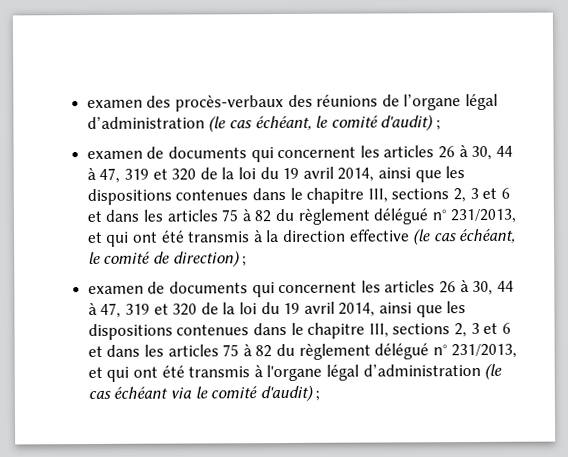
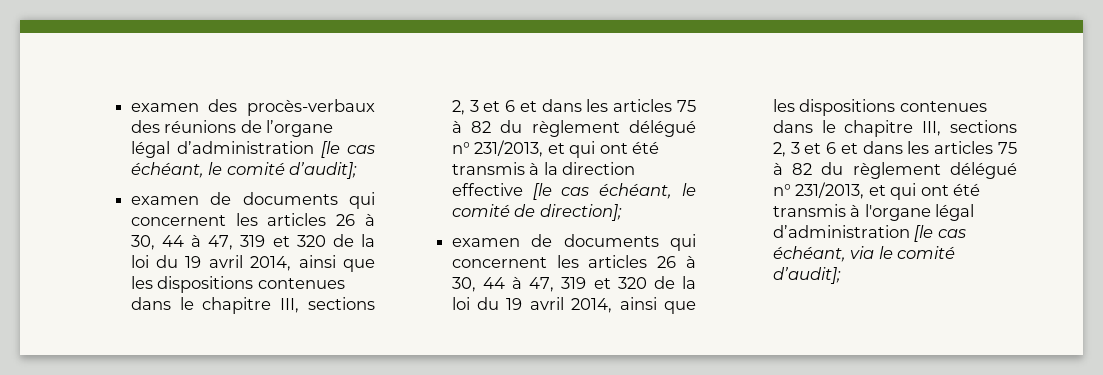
- examen des procès-verbaux des réunions de l’organe légal d’administration (le cas échéant, le comité d'audit) ;
+ examen des procès-verbaux des réunions de l’organe légal d’administration [le cas échéant, le comité d’audit];
- examen de documents qui concernent les articles 26 à 30, 44 à 47, 319 et 320 de la loi du 19 avril 2014, ainsi que les dispositions contenues dans le chapitre III, sections 2, 3 et 6 et dans les articles 75 à 82 du règlement délégué n° 231/2013, et qui ont été transmis à la direction effective (le cas échéant, le comité de direction) ;
+ examen de documents qui concernent les articles 26 à 30, 44 à 47, 319 et 320 de la loi du 19 avril 2014, ainsi que les dispositions contenues dans le chapitre III, sections 2, 3 et 6 et dans les articles 75 à 82 du règlement délégué n° 231/2013, et qui ont été transmis à la direction effective [le cas échéant, le comité de direction];
- examen de documents qui concernent les articles 26 à 30, 44 à 47, 319 et 320 de la loi du 19 avril 2014, ainsi que les dispositions contenues dans le chapitre III, sections 2, 3 et 6 et dans les articles 75 à 82 du règlement délégué n° 231/2013, et qui ont été transmis à l'organe légal d’administration (le cas échéant via le comité d'audit) ;
+ examen de documents qui concernent les articles 26 à 30, 44 à 47, 319 et 320 de la loi du 19 avril 2014, ainsi que les dispositions contenues dans le chapitre III, sections 2, 3 et 6 et dans les articles 75 à 82 du règlement délégué n° 231/2013, et qui ont été transmis à l'organe légal d’administration [le cas échéant, via le comité d’audit];

